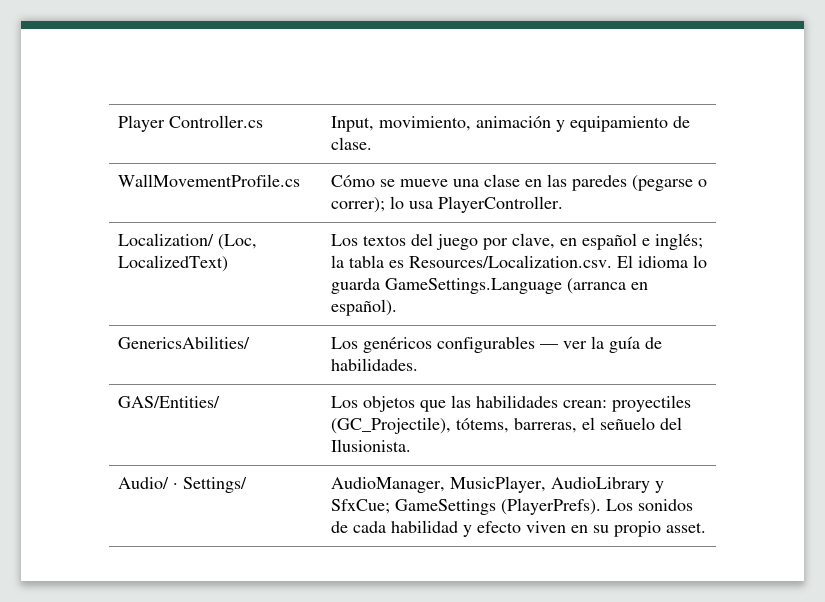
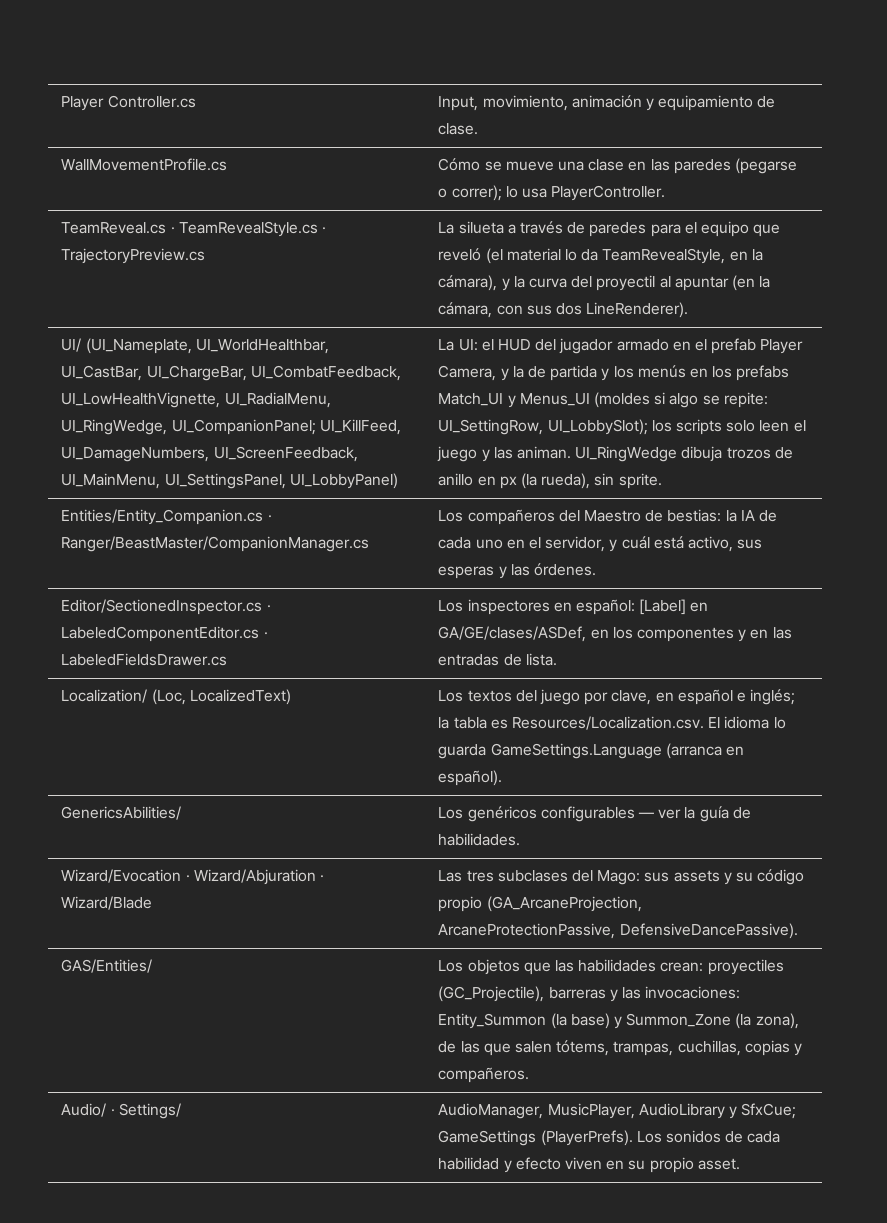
+ TeamReveal.cs · TeamRevealStyle.cs · TrajectoryPreview.cs | La silueta a través de paredes para el equipo que reveló (el material lo da TeamRevealStyle, en la cámara), y la curva del proyectil al apuntar (en la cámara, con sus dos LineRenderer).
+ UI/ (UI_Nameplate, UI_WorldHealthbar, UI_CastBar, UI_ChargeBar, UI_CombatFeedback, UI_LowHealthVignette, UI_RadialMenu, UI_RingWedge, UI_CompanionPanel; UI_KillFeed, UI_DamageNumbers, UI_ScreenFeedback, UI_MainMenu, UI_SettingsPanel, UI_LobbyPanel) | La UI: el HUD del jugador armado en el prefab Player Camera, y la de partida y los menús en los prefabs Match_UI y Menus_UI (moldes si algo se repite: UI_SettingRow, UI_LobbySlot); los scripts solo leen el juego y las animan. UI_RingWedge dibuja trozos de anillo en px (la rueda), sin sprite.
+ Entities/Entity_Companion.cs · Ranger/BeastMaster/CompanionManager.cs | Los compañeros del Maestro de bestias: la IA de cada uno en el servidor, y cuál está activo, sus esperas y las órdenes.
+ Editor/SectionedInspector.cs · LabeledComponentEditor.cs · LabeledFieldsDrawer.cs | Los inspectores en español: [Label] en GA/GE/clases/ASDef, en los componentes y en las entradas de lista.
+ Wizard/Evocation · Wizard/Abjuration · Wizard/Blade | Las tres subclases del Mago: sus assets y su código propio (GA_ArcaneProjection, ArcaneProtectionPassive, DefensiveDancePassive).
- GAS/Entities/ | Los objetos que las habilidades crean: proyectiles (GC_Projectile), tótems, barreras, el señuelo del Ilusionista.
+ GAS/Entities/ | Los objetos que las habilidades crean: proyectiles (GC_Projectile), barreras y las invocaciones: Entity_Summon (la base) y Summon_Zone (la zona), de las que salen tótems, trampas, cuchillas, copias y compañeros.

